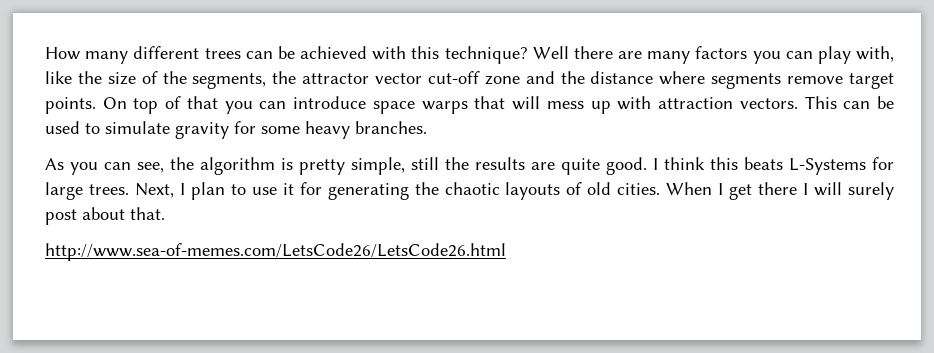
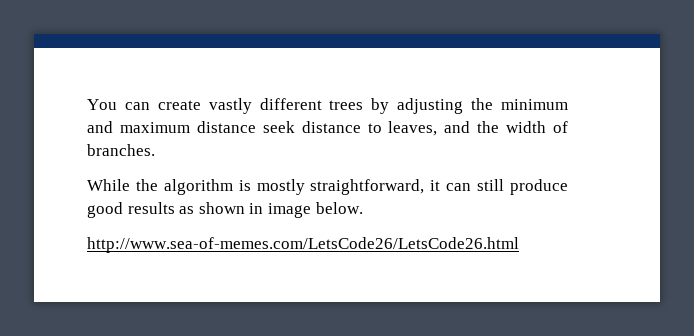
- How many different trees can be achieved with this technique? Well there are many factors you can play with, like the size of the segments, the attractor vector cut-off zone and the distance where segments remove target points. On top of that you can introduce space warps that will mess up with attraction vectors. This can be used to simulate gravity for some heavy branches.
- As you can see, the algorithm is pretty simple, still the results are quite good. I think this beats L-Systems for large trees. Next, I plan to use it for generating the chaotic layouts of old cities. When I get there I will surely post about that.
+ You can create vastly different trees by adjusting the minimum and maximum distance seek distance to leaves, and the width of branches.
+ While the algorithm is mostly straightforward, it can still produce good results as shown in image below.

